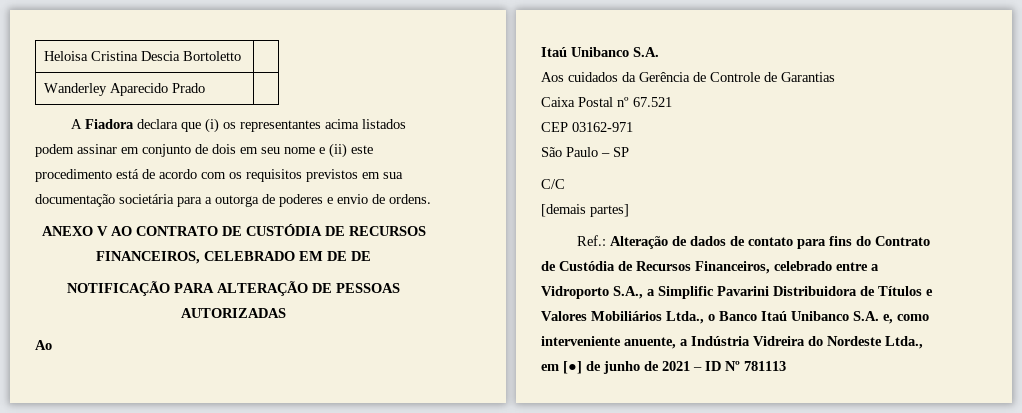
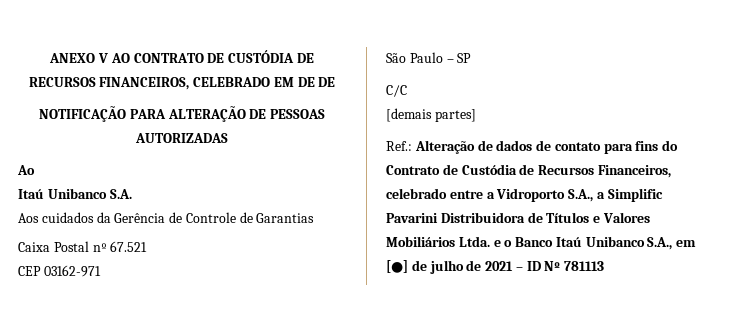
- Heloisa Cristina Descia Bortoletto |
- Wanderley Aparecido Prado |
- A Fiadora declara que (i) os representantes acima listados podem assinar em conjunto de dois em seu nome e (ii) este procedimento está de acordo com os requisitos previstos em sua documentação societária para a outorga de poderes e envio de ordens.
- Ref.: Alteração de dados de contato para fins do Contrato de Custódia de Recursos Financeiros, celebrado entre a Vidroporto S.A., a Simplific Pavarini Distribuidora de Títulos e Valores Mobiliários Ltda., o Banco Itaú Unibanco S.A. e, como interveniente anuente, a Indústria Vidreira do Nordeste Ltda., em [●] de junho de 2021 – ID Nº 781113
+ Ref.: Alteração de dados de contato para fins do Contrato de Custódia de Recursos Financeiros, celebrado entre a Vidroporto S.A., a Simplific Pavarini Distribuidora de Títulos e Valores Mobiliários Ltda. e o Banco Itaú Unibanco S.A., em [●] de julho de 2021 – ID Nº 781113

